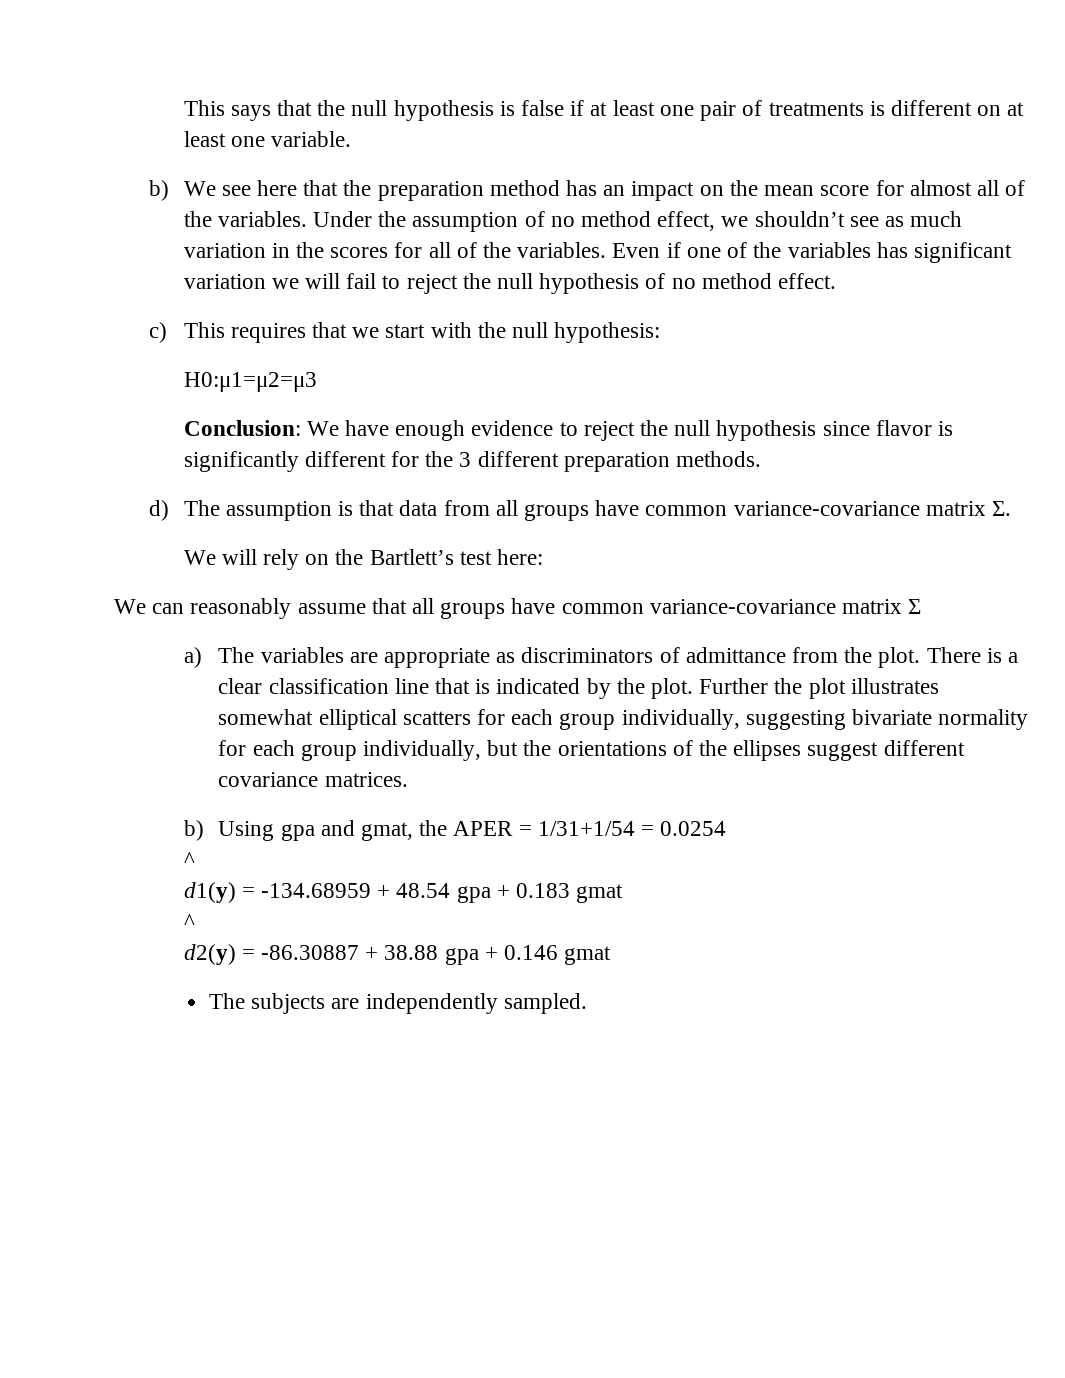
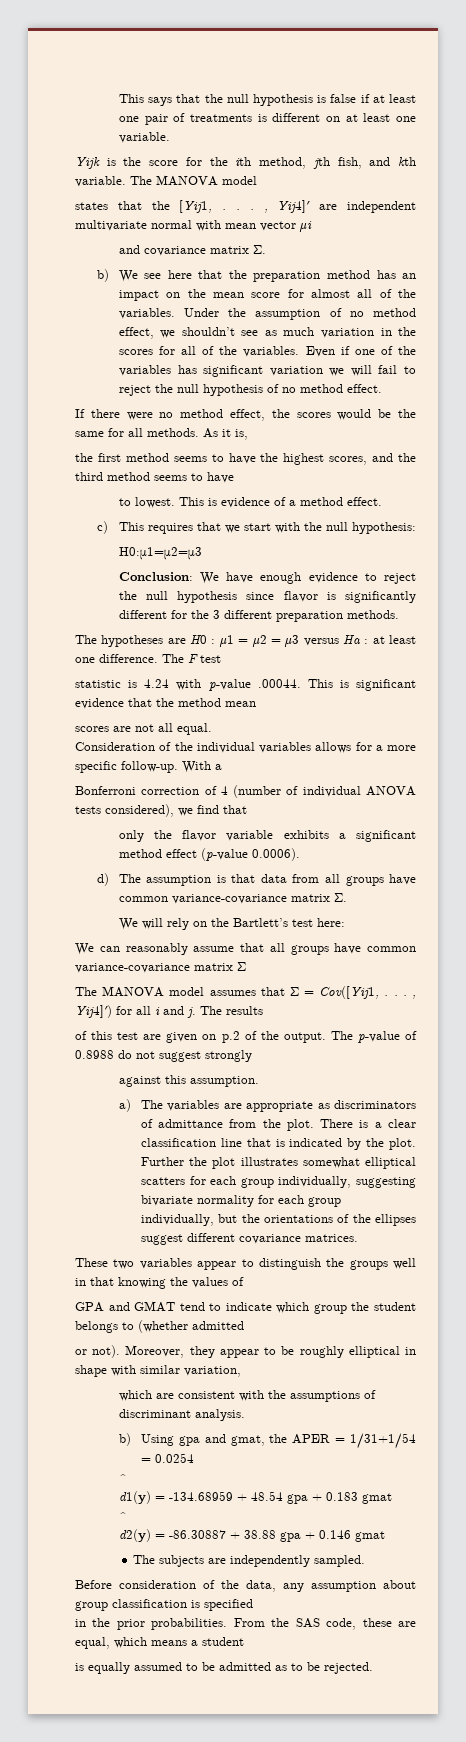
+ Yijk is the score for the ith method, jth fish, and kth variable. The MANOVA model
+ states that the [Yij1, . . . , Yij4]′ are independent multivariate normal with mean vector μi
+ and covariance matrix Σ.
+ If there were no method effect, the scores would be the same for all methods. As it is,
+ the first method seems to have the highest scores, and the third method seems to have
+ to lowest. This is evidence of a method effect.
+ The hypotheses are H0 : μ1 = μ2 = μ3 versus Ha : at least one difference. The F test
+ statistic is 4.24 with p-value .00044. This is significant evidence that the method mean
+ scores are not all equal.
+ Consideration of the individual variables allows for a more specific follow-up. With a
+ Bonferroni correction of 4 (number of individual ANOVA tests considered), we find that
+ only the flavor variable exhibits a significant method effect (p-value 0.0006).
+ The MANOVA model assumes that Σ = Cov([Yij1, . . . , Yij4]′) for all i and j. The results
+ of this test are given on p.2 of the output. The p-value of 0.8988 do not suggest strongly
+ against this assumption.
+ These two variables appear to distinguish the groups well in that knowing the values of
+ GPA and GMAT tend to indicate which group the student belongs to (whether admitted
+ or not). Moreover, they appear to be roughly elliptical in shape with similar variation,
+ which are consistent with the assumptions of discriminant analysis.
+ Before consideration of the data, any assumption about group classification is specified
+ in the prior probabilities. From the SAS code, these are equal, which means a student
+ is equally assumed to be admitted as to be rejected.

